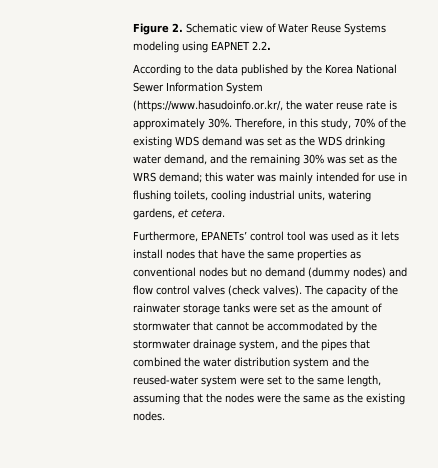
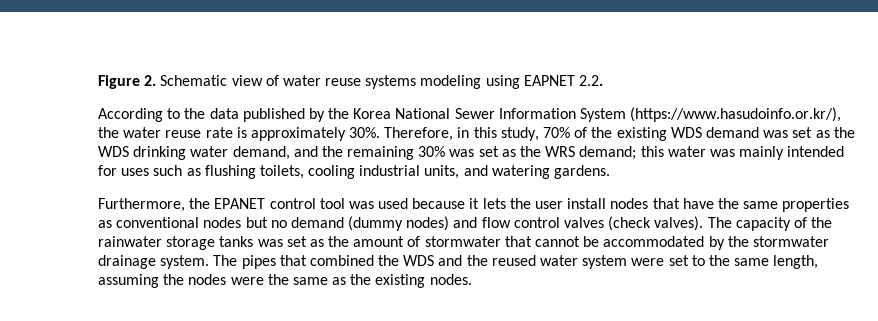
- Figure 2. Schematic view of Water Reuse Systems modeling using EAPNET 2.2.
+ Figure 2. Schematic view of water reuse systems modeling using EAPNET 2.2.
- According to the data published by the Korea National Sewer Information System (https://www.hasudoinfo.or.kr/, the water reuse rate is approximately 30%.
+ According to the data published by the Korea National Sewer Information System (https://www.hasudoinfo.or.kr/), the water reuse rate is approximately 30%.
- Therefore, in this study, 70% of the existing WDS demand was set as the WDS drinking water demand, and the remaining 30% was set as the WRS demand; this water was mainly intended for use in flushing toilets, cooling industrial units, watering gardens, et cetera.
+ Therefore, in this study, 70% of the existing WDS demand was set as the WDS drinking water demand, and the remaining 30% was set as the WRS demand; this water was mainly intended for uses such as flushing toilets, cooling industrial units, and watering gardens.
- Furthermore, EPANETs’ control tool was used as it lets install nodes that have the same properties as conventional nodes but no demand (dummy nodes) and flow control valves (check valves).
+ Furthermore, the EPANET control tool was used because it lets the user install nodes that have the same properties as conventional nodes but no demand (dummy nodes) and flow control valves (check valves).
- The capacity of the rainwater storage tanks were set as the amount of stormwater that cannot be accommodated by the stormwater drainage system, and the pipes that combined the water distribution system and the reused-water system were set to the same length, assuming that the nodes were the same as the existing nodes.
+ The capacity of the rainwater storage tanks was set as the amount of stormwater that cannot be accommodated by the stormwater drainage system. The pipes that combined the WDS and the reused water system were set to the same length, assuming the nodes were the same as the existing nodes.

